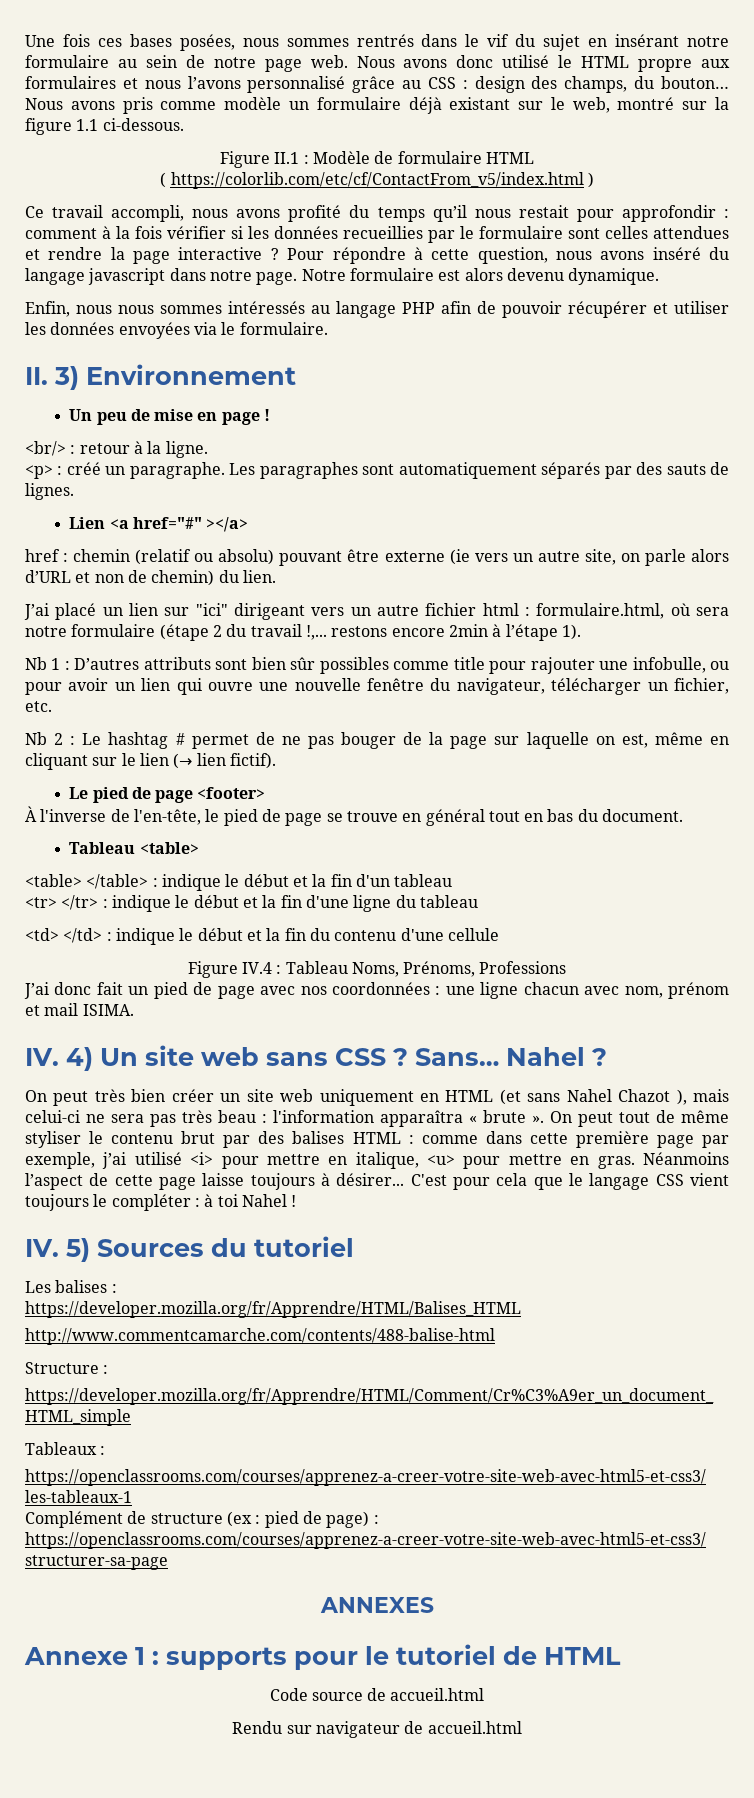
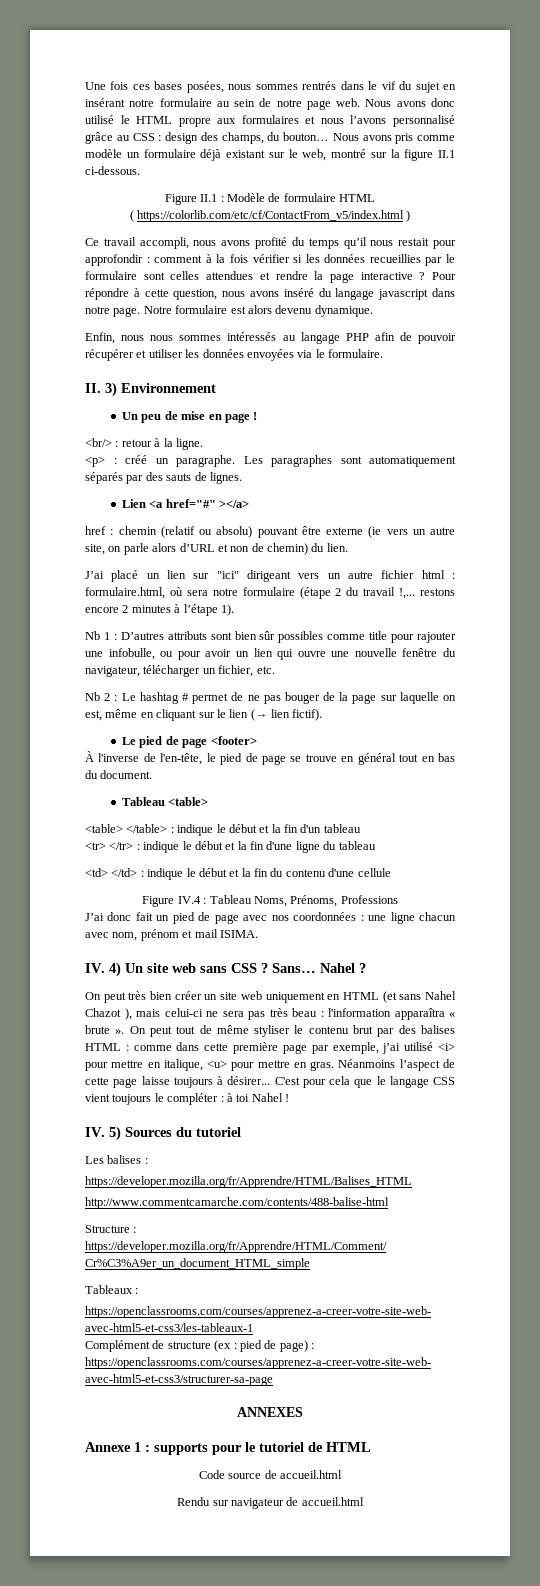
- Nous avons pris comme modèle un formulaire déjà existant sur le web, montré sur la figure 1.1 ci-dessous.
+ Nous avons pris comme modèle un formulaire déjà existant sur le web, montré sur la figure II.1 ci-dessous.
- J’ai placé un lien sur "ici" dirigeant vers un autre fichier html : formulaire.html, où sera notre formulaire (étape 2 du travail !,... restons encore 2min à l’étape 1).
+ J’ai placé un lien sur "ici" dirigeant vers un autre fichier html : formulaire.html, où sera notre formulaire (étape 2 du travail !,... restons encore 2 minutes à l’étape 1).

